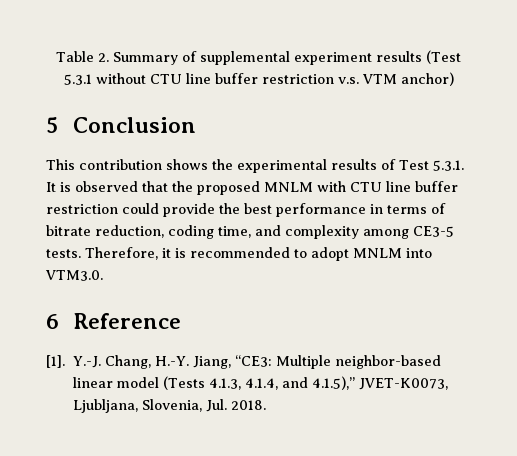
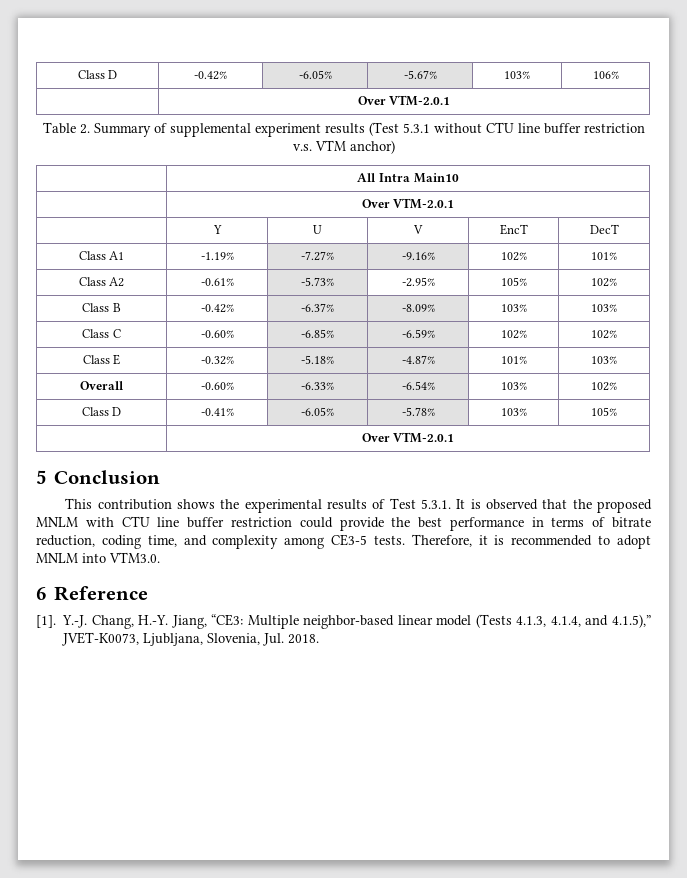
+ Class D | -0.42% | -6.05% | -5.67% | 103% | 106%
+ | Over VTM-2.0.1
+ | All Intra Main10
+ | Over VTM-2.0.1
+ | Y | U | V | EncT | DecT
+ Class A1 | -1.19% | -7.27% | -9.16% | 102% | 101%
+ Class A2 | -0.61% | -5.73% | -2.95% | 105% | 102%
+ Class B | -0.42% | -6.37% | -8.09% | 103% | 103%
+ Class C | -0.60% | -6.85% | -6.59% | 102% | 102%
+ Class E | -0.32% | -5.18% | -4.87% | 101% | 103%
+ Overall | -0.60% | -6.33% | -6.54% | 103% | 102%
+ Class D | -0.41% | -6.05% | -5.78% | 103% | 105%
+ | Over VTM-2.0.1

